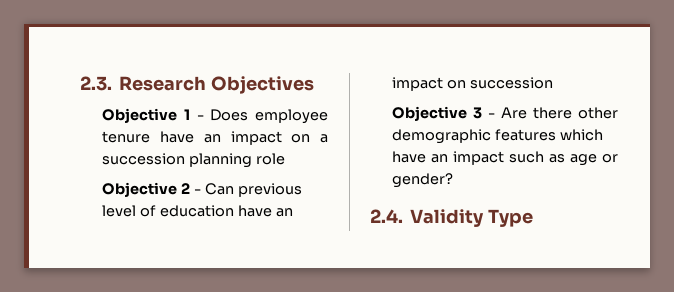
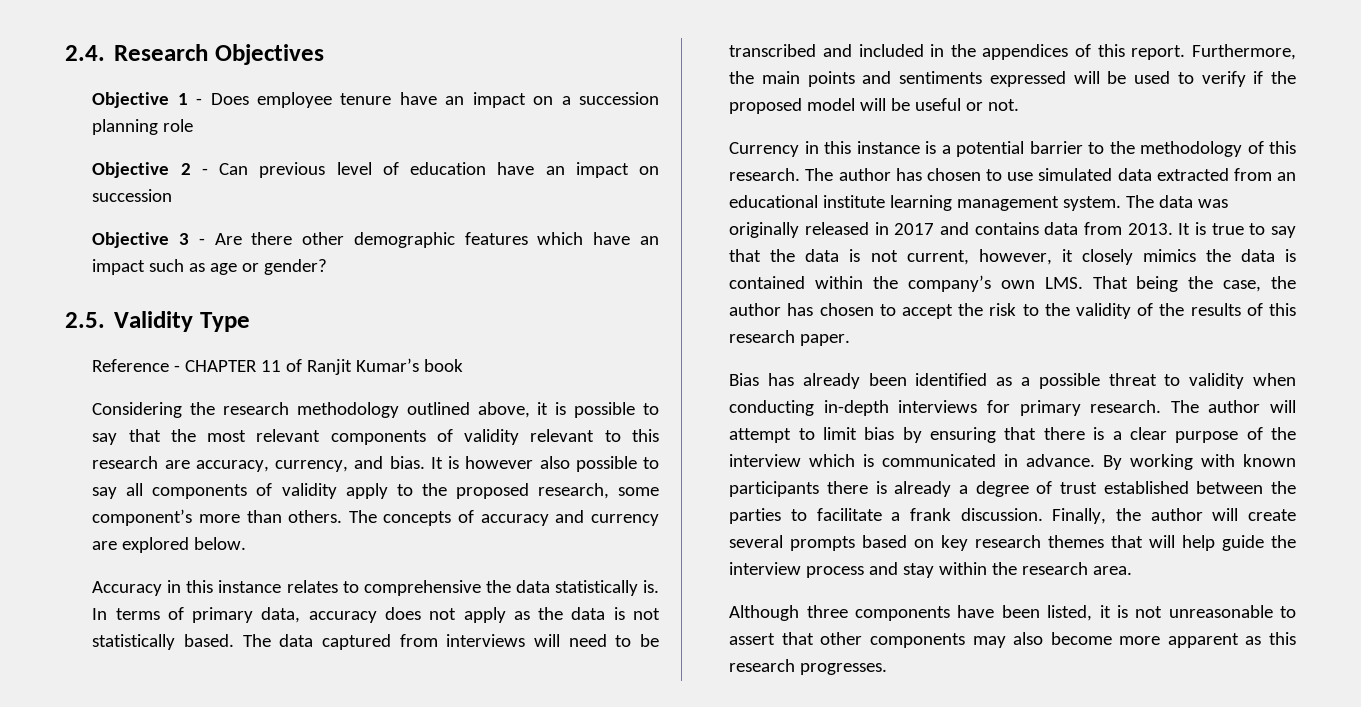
- 2.3. Research Objectives
+ 2.4. Research Objectives
- 2.4. Validity Type
+ 2.5. Validity Type
+ Reference - CHAPTER 11 of Ranjit Kumar’s book
+ Considering the research methodology outlined above, it is possible to say that the most relevant components of validity relevant to this research are accuracy, currency, and bias. It is however also possible to say all components of validity apply to the proposed research, some component’s more than others. The concepts of accuracy and currency are explored below.
+ Accuracy in this instance relates to comprehensive the data statistically is. In terms of primary data, accuracy does not apply as the data is not statistically based. The data captured from interviews will need to be transcribed and included in the appendices of this report. Furthermore, the main points and sentiments expressed will be used to verify if the proposed model will be useful or not.
+ Currency in this instance is a potential barrier to the methodology of this research. The author has chosen to use simulated data extracted from an educational institute learning management system. The data was originally released in 2017 and contains data from 2013. It is true to say that the data is not current, however, it closely mimics the data is contained within the company’s own LMS. That being the case, the author has chosen to accept the risk to the validity of the results of this research paper.
+ Bias has already been identified as a possible threat to validity when conducting in-depth interviews for primary research. The author will attempt to limit bias by ensuring that there is a clear purpose of the interview which is communicated in advance. By working with known participants there is already a degree of trust established between the parties to facilitate a frank discussion. Finally, the author will create several prompts based on key research themes that will help guide the interview process and stay within the research area.
+ Although three components have been listed, it is not unreasonable to assert that other components may also become more apparent as this research progresses.

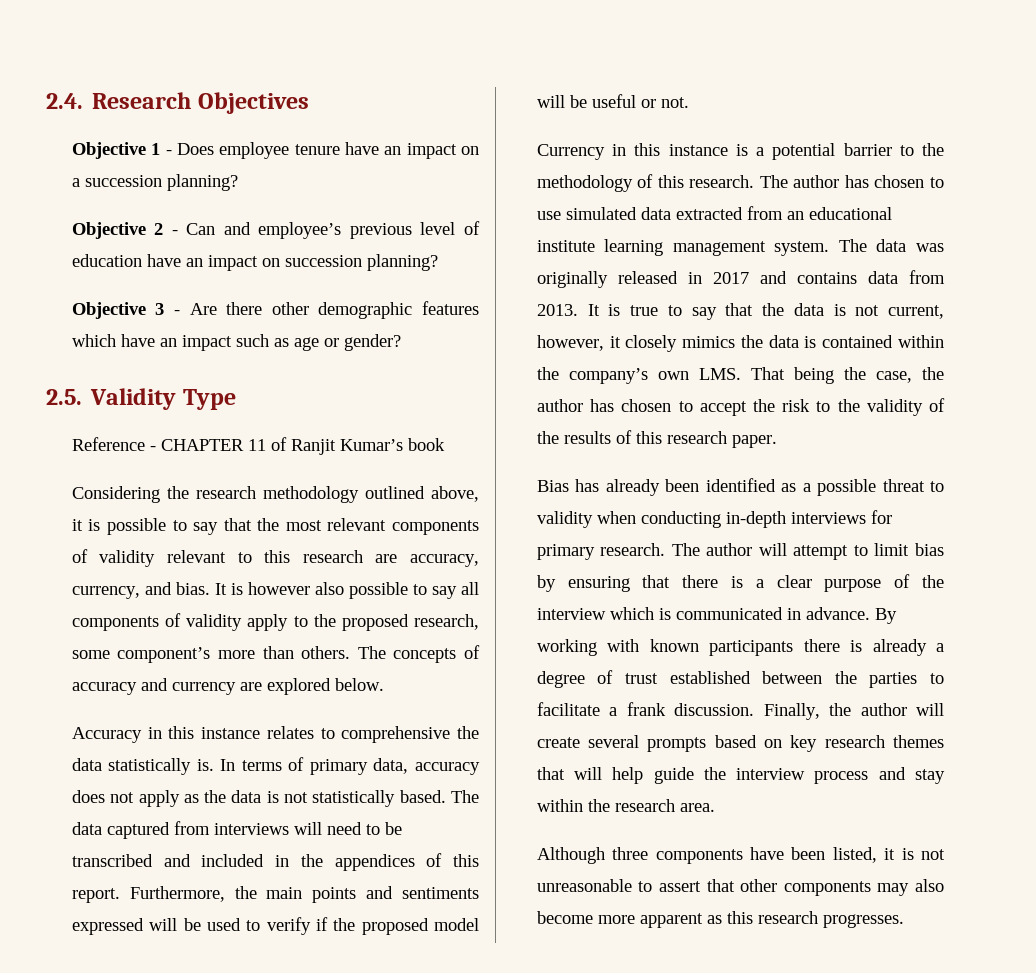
- Objective 1 - Does employee tenure have an impact on a succession planning role
+ Objective 1 - Does employee tenure have an impact on a succession planning?
- Objective 2 - Can previous level of education have an impact on succession
+ Objective 2 - Can and employee’s previous level of education have an impact on succession planning?

